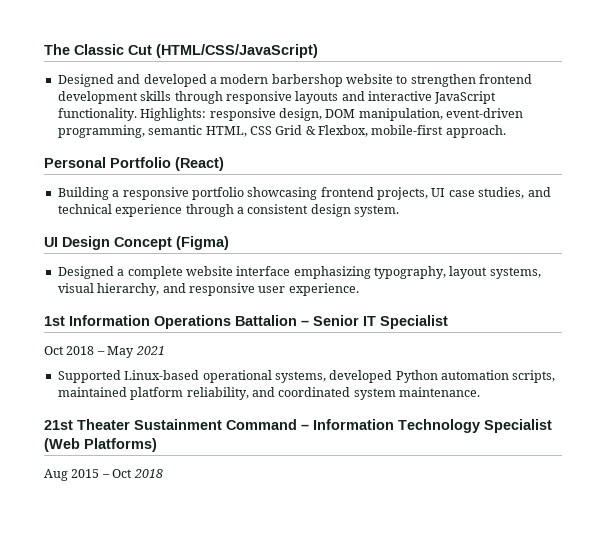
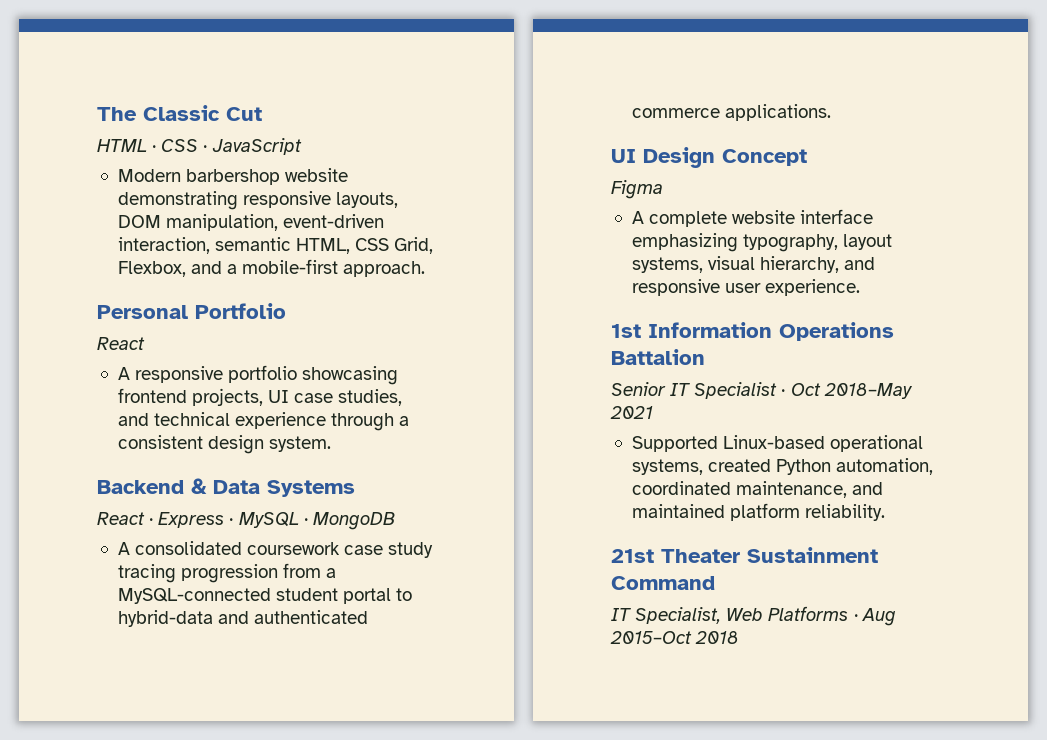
- The Classic Cut (HTML/CSS/JavaScript)
- Designed and developed a modern barbershop website to strengthen frontend development skills through responsive layouts and interactive JavaScript functionality. Highlights: responsive design, DOM manipulation, event-driven programming, semantic HTML, CSS Grid & Flexbox, mobile-first approach.
+ The Classic Cut
+ HTML · CSS · JavaScript
+ Modern barbershop website demonstrating responsive layouts, DOM manipulation, event-driven interaction, semantic HTML, CSS Grid, Flexbox, and a mobile-first approach.
- Personal Portfolio (React)
- Building a responsive portfolio showcasing frontend projects, UI case studies, and technical experience through a consistent design system.
+ Personal Portfolio
+ React
+ A responsive portfolio showcasing frontend projects, UI case studies, and technical experience through a consistent design system.
+ Backend & Data Systems
+ React · Express · MySQL · MongoDB
+ A consolidated coursework case study tracing progression from a MySQL-connected student portal to hybrid-data and authenticated commerce applications.
- UI Design Concept (Figma)
- Designed a complete website interface emphasizing typography, layout systems, visual hierarchy, and responsive user experience.
+ UI Design Concept
+ Figma
+ A complete website interface emphasizing typography, layout systems, visual hierarchy, and responsive user experience.
- 1st Information Operations Battalion – Senior IT Specialist
- Oct 2018 – May 2021
+ 1st Information Operations Battalion
+ Senior IT Specialist · Oct 2018–May 2021
- Supported Linux-based operational systems, developed Python automation scripts, maintained platform reliability, and coordinated system maintenance.
- 21st Theater Sustainment Command – Information Technology Specialist (Web Platforms)
- Aug 2015 – Oct 2018
+ Supported Linux-based operational systems, created Python automation, coordinated maintenance, and maintained platform reliability.
+ 21st Theater Sustainment Command
+ IT Specialist, Web Platforms · Aug 2015–Oct 2018

